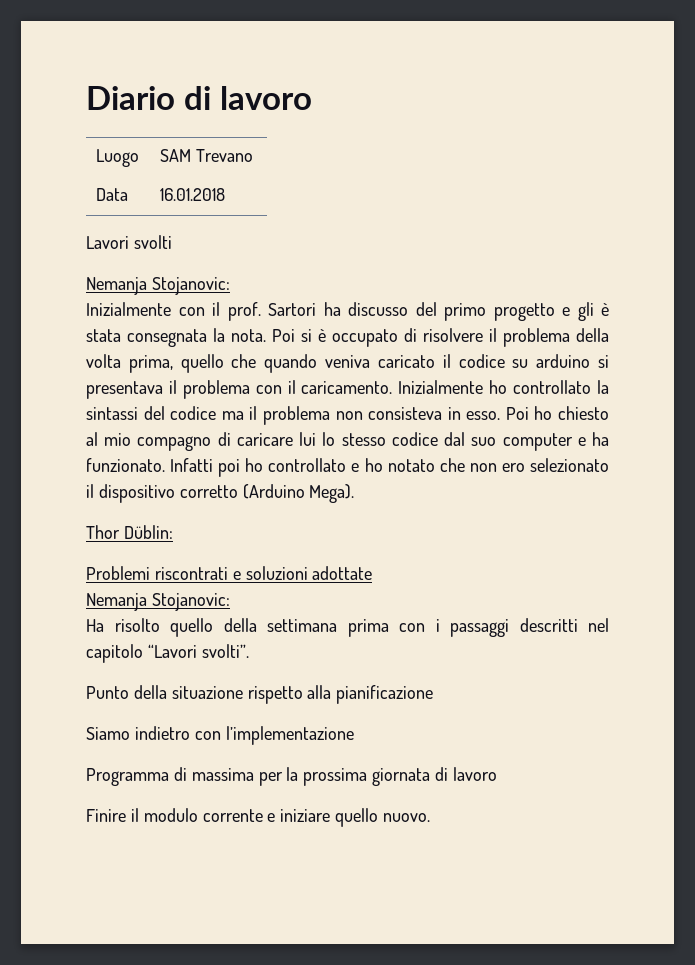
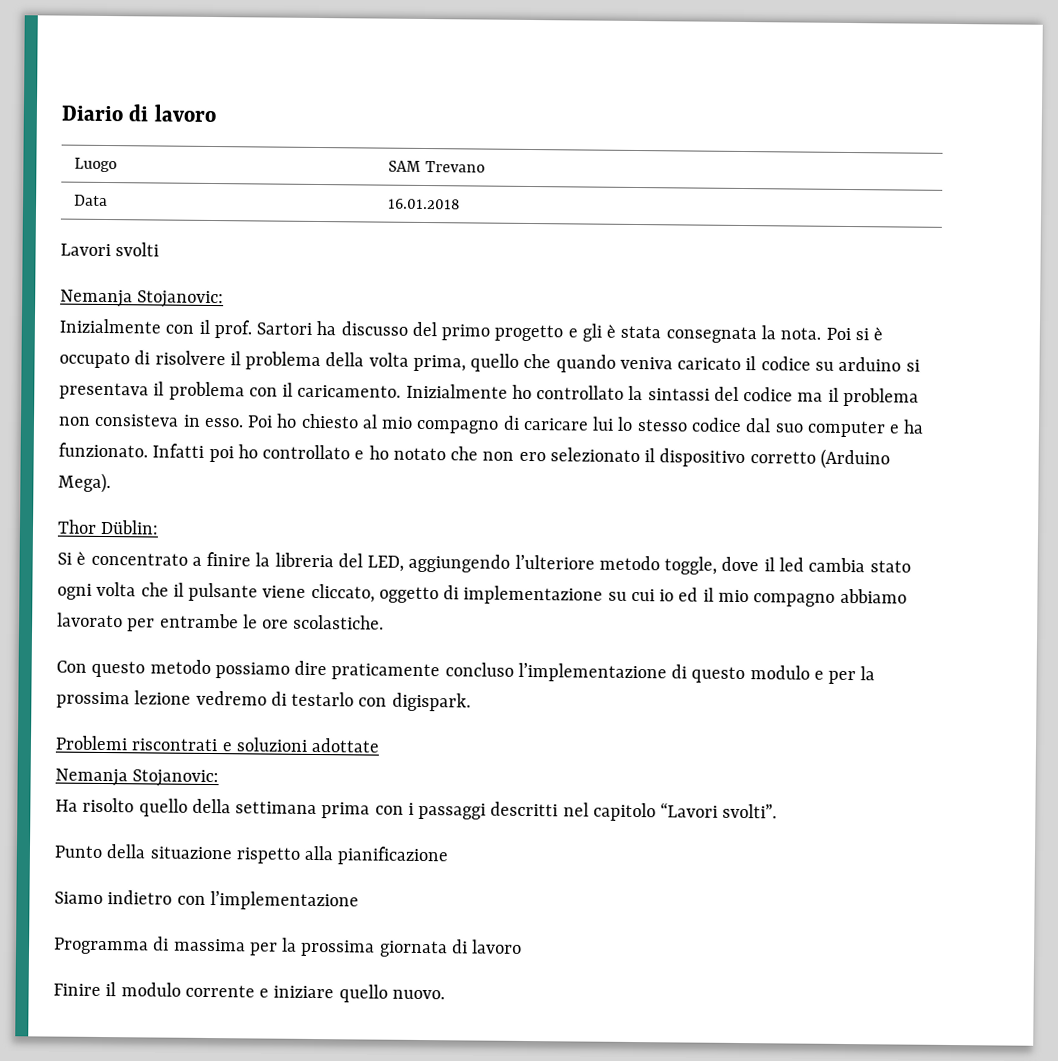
+ Si è concentrato a finire la libreria del LED, aggiungendo l’ulteriore metodo toggle, dove il led cambia stato ogni volta che il pulsante viene cliccato, oggetto di implementazione su cui io ed il mio compagno abbiamo lavorato per entrambe le ore scolastiche.
+ Con questo metodo possiamo dire praticamente concluso l’implementazione di questo modulo e per la prossima lezione vedremo di testarlo con digispark.

